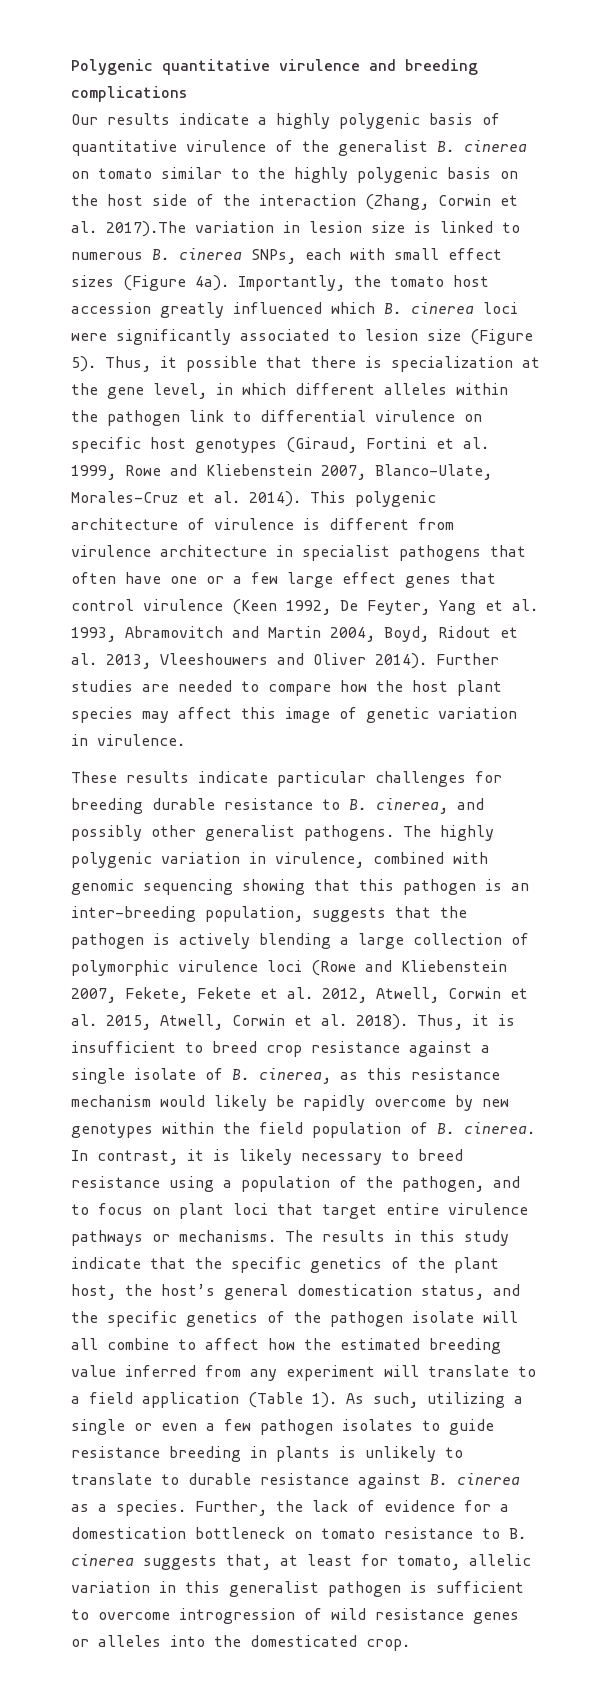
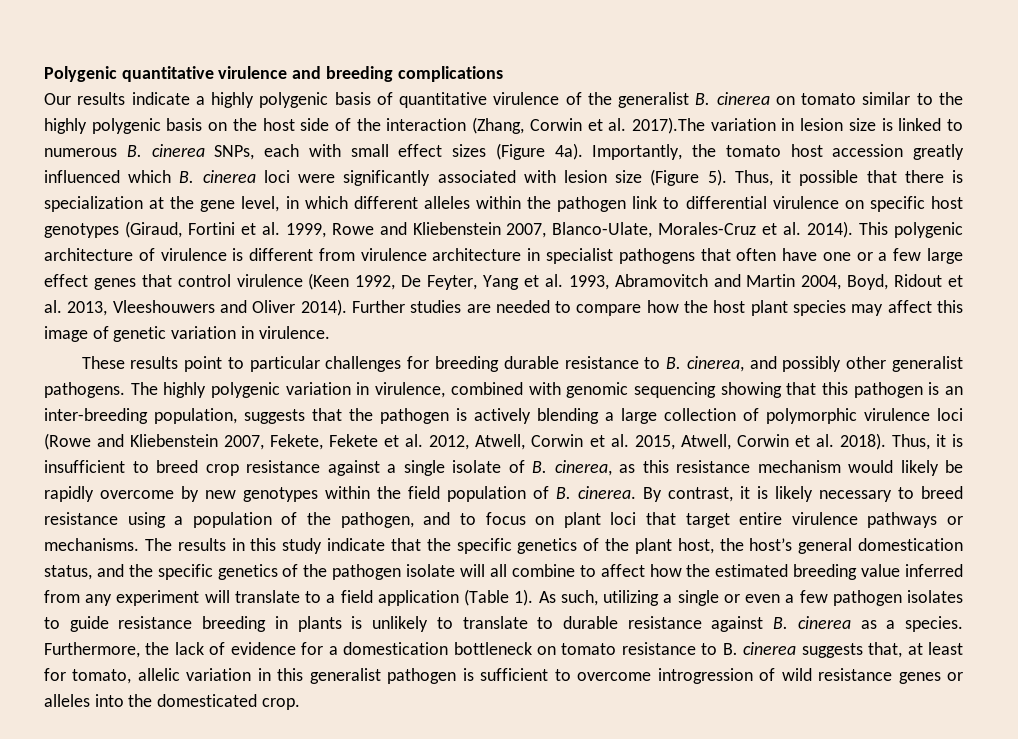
- Importantly, the tomato host accession greatly influenced which B. cinerea loci were significantly associated to lesion size (Figure 5).
+ Importantly, the tomato host accession greatly influenced which B. cinerea loci were significantly associated with lesion size (Figure 5).
- These results indicate particular challenges for breeding durable resistance to B. cinerea, and possibly other generalist pathogens.
+ These results point to particular challenges for breeding durable resistance to B. cinerea, and possibly other generalist pathogens.
- In contrast, it is likely necessary to breed resistance using a population of the pathogen, and to focus on plant loci that target entire virulence pathways or mechanisms.
+ By contrast, it is likely necessary to breed resistance using a population of the pathogen, and to focus on plant loci that target entire virulence pathways or mechanisms.
- Further, the lack of evidence for a domestication bottleneck on tomato resistance to B. cinerea suggests that, at least for tomato, allelic variation in this generalist pathogen is sufficient to overcome introgression of wild resistance genes or alleles into the domesticated crop.
+ Furthermore, the lack of evidence for a domestication bottleneck on tomato resistance to B. cinerea suggests that, at least for tomato, allelic variation in this generalist pathogen is sufficient to overcome introgression of wild resistance genes or alleles into the domesticated crop.

